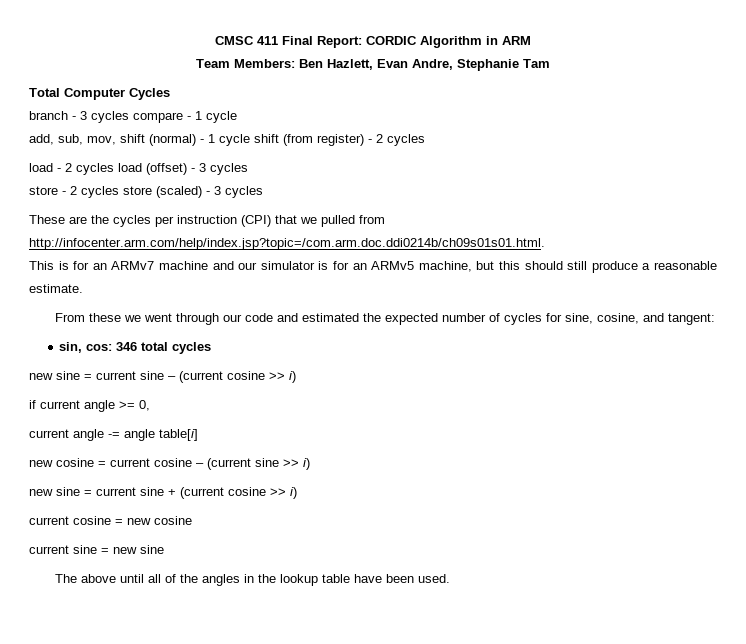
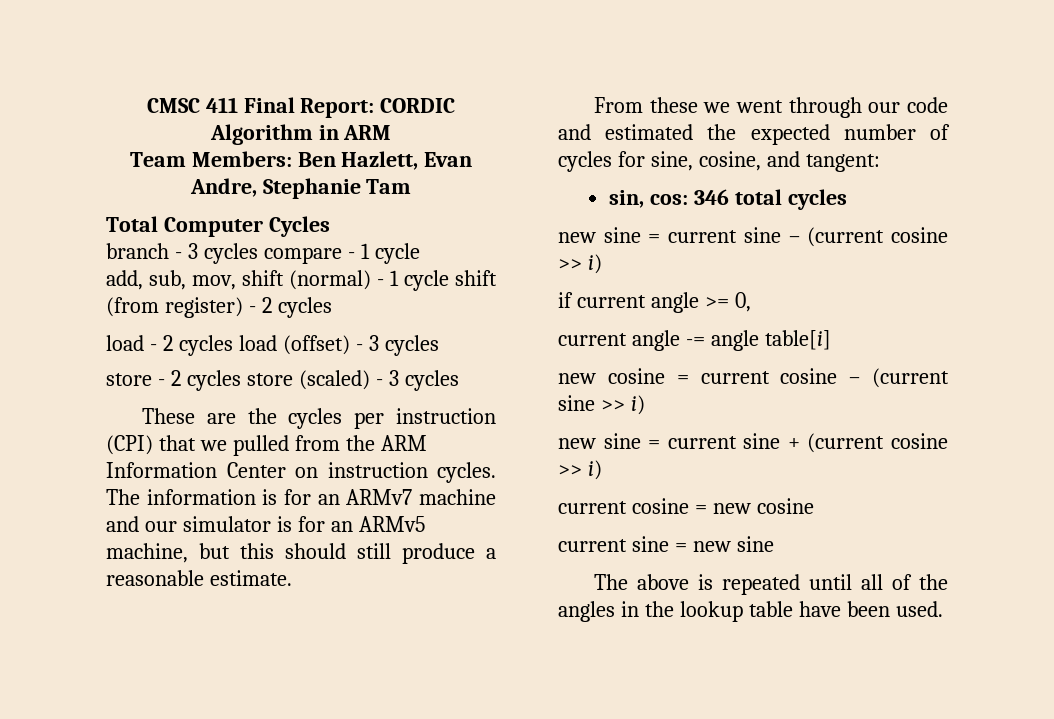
- These are the cycles per instruction (CPI) that we pulled from http://infocenter.arm.com/help/index.jsp?topic=/com.arm.doc.ddi0214b/ch09s01s01.html.
- This is for an ARMv7 machine and our simulator is for an ARMv5 machine, but this should still produce a reasonable estimate.
+ These are the cycles per instruction (CPI) that we pulled from the ARM Information Center on instruction cycles. The information is for an ARMv7 machine and our simulator is for an ARMv5 machine, but this should still produce a reasonable estimate.
- The above until all of the angles in the lookup table have been used.
+ The above is repeated until all of the angles in the lookup table have been used.

